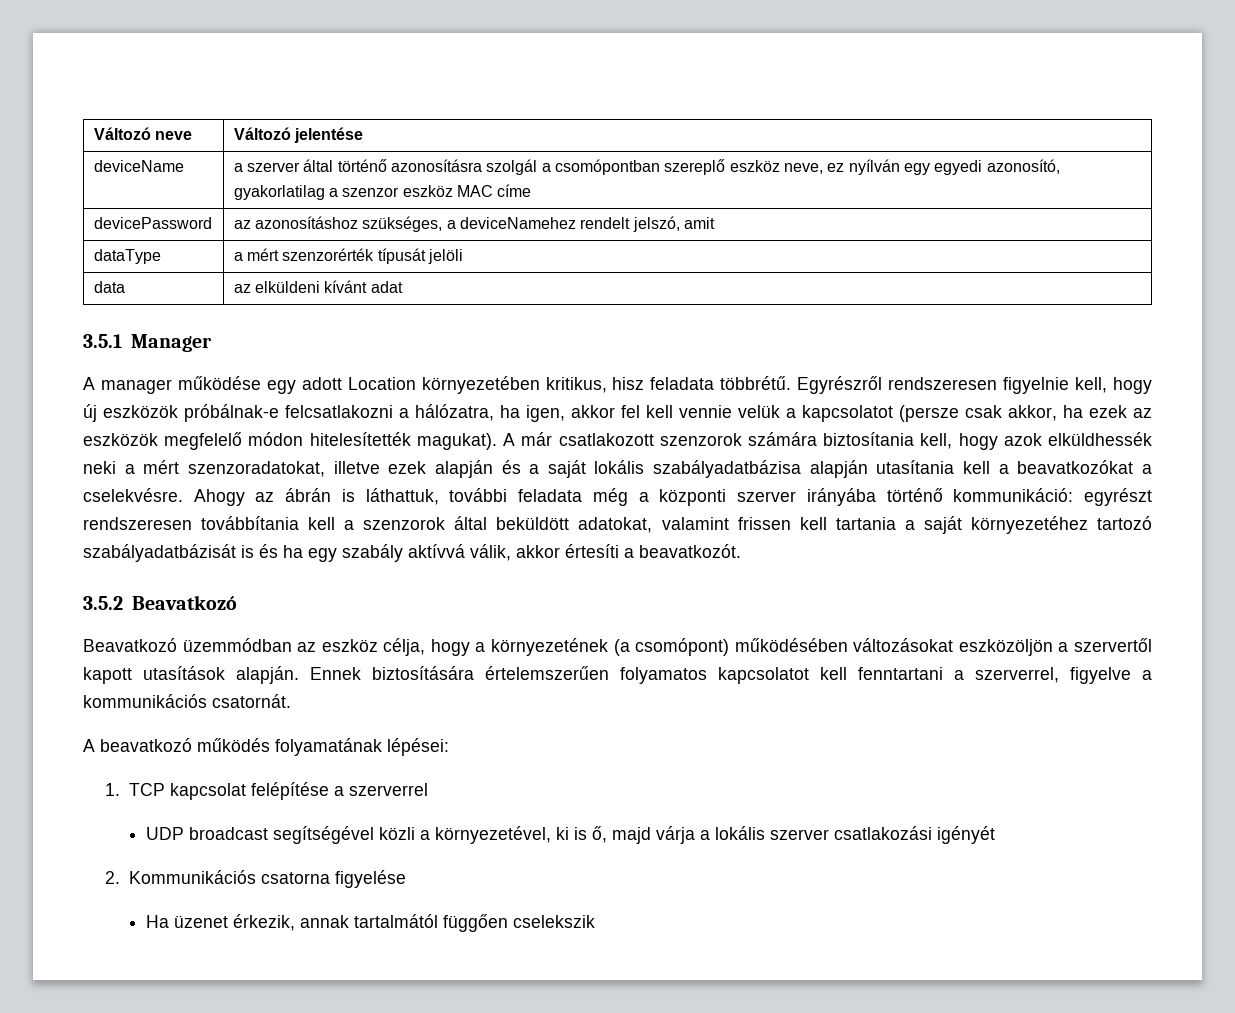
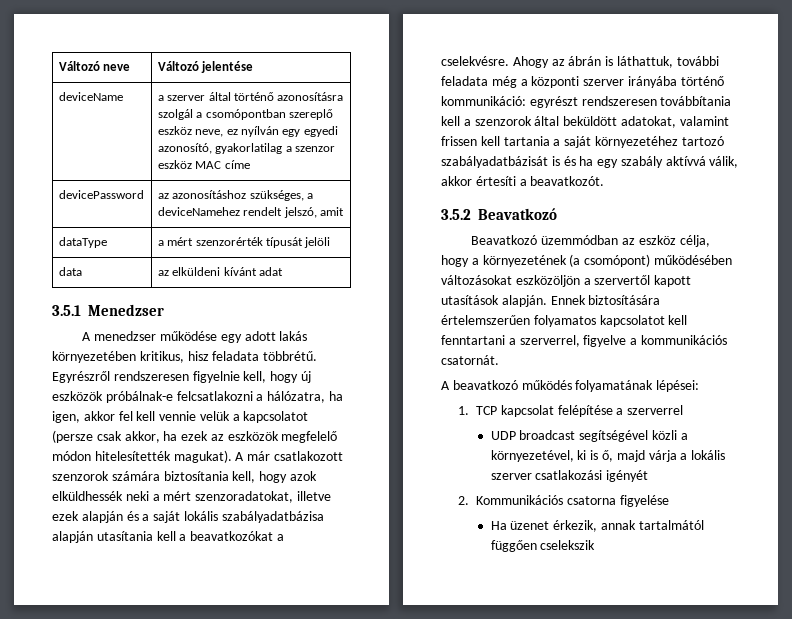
- 3.5.1 Manager
- A manager működése egy adott Location környezetében kritikus, hisz feladata többrétű.
+ 3.5.1 Menedzser
+ A menedzser működése egy adott lakás környezetében kritikus, hisz feladata többrétű.

